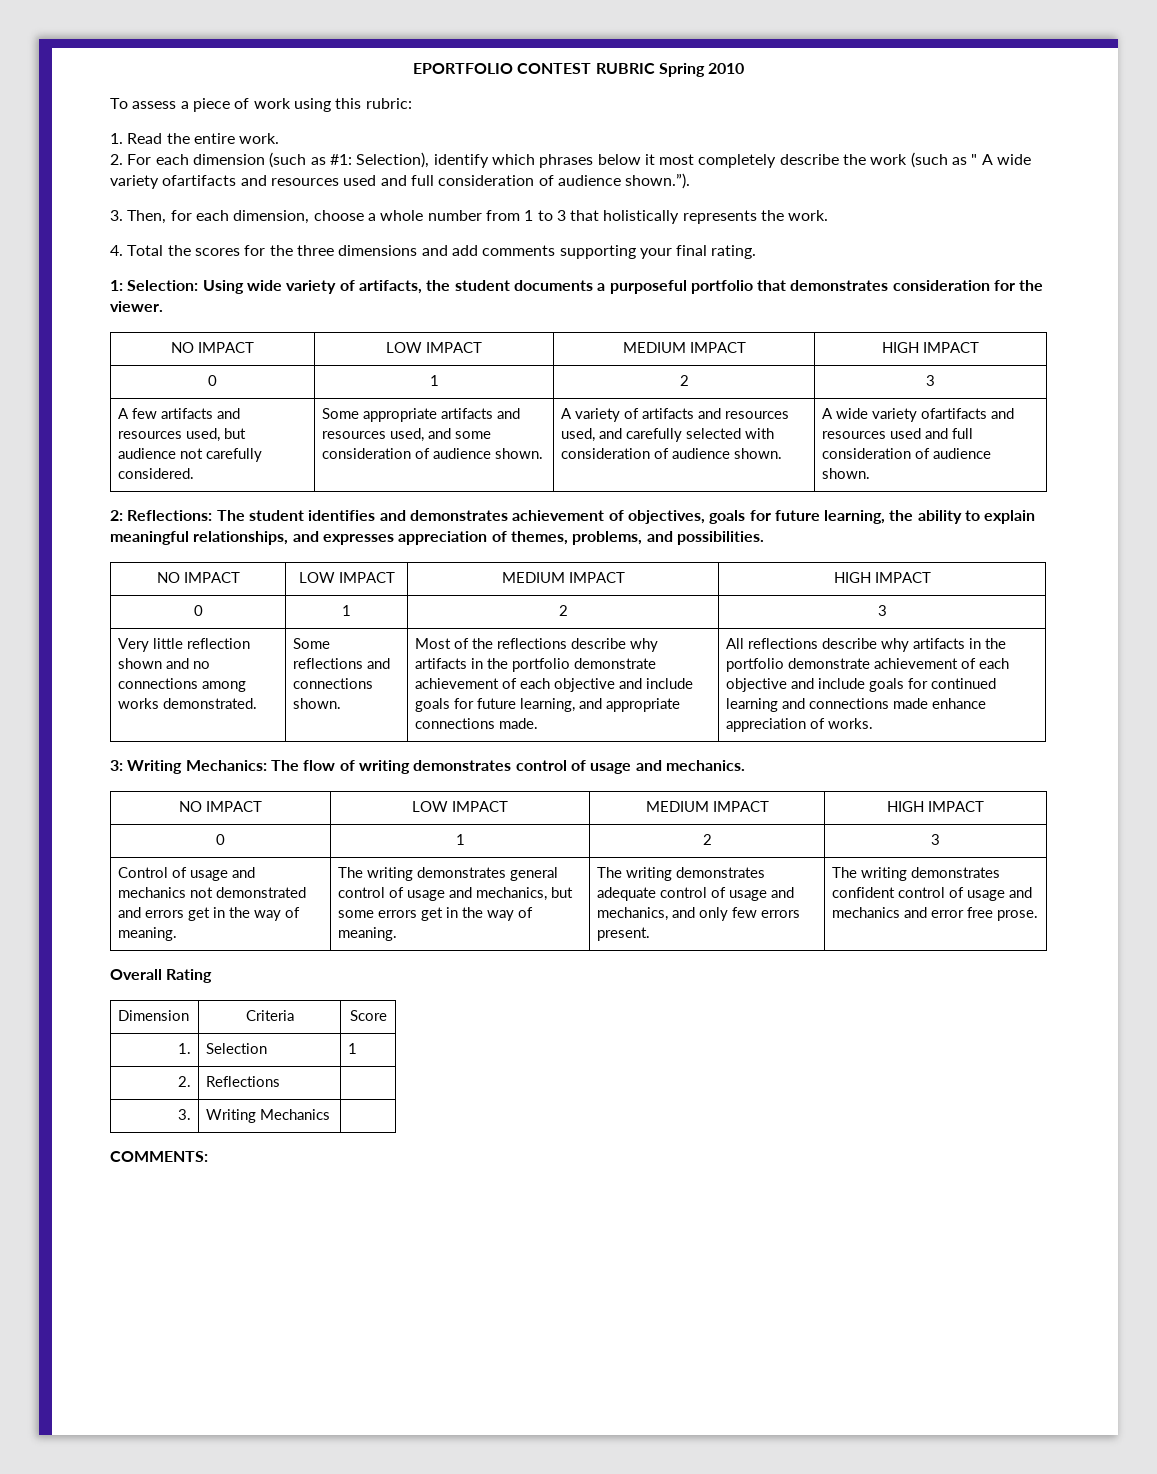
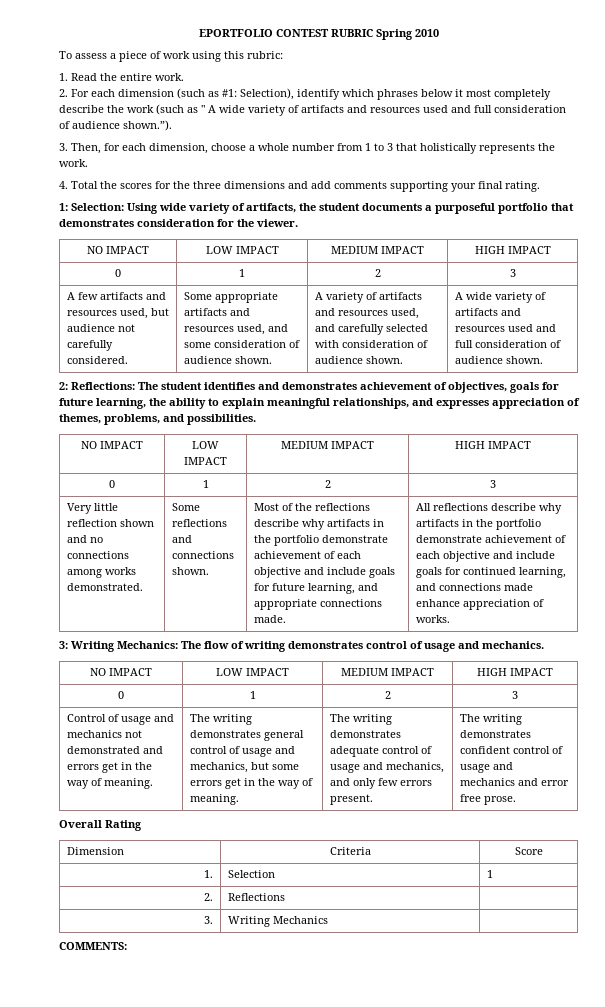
- 2. For each dimension (such as #1: Selection), identify which phrases below it most completely describe the work (such as " A wide variety ofartifacts and resources used and full consideration of audience shown.”).
+ 2. For each dimension (such as #1: Selection), identify which phrases below it most completely describe the work (such as " A wide variety of artifacts and resources used and full consideration of audience shown.”).
- A wide variety ofartifacts and resources used and full consideration of audience shown.
+ A wide variety of artifacts and resources used and full consideration of audience shown.
- All reflections describe why artifacts in the portfolio demonstrate achievement of each objective and include goals for continued learning and connections made enhance appreciation of works.
+ All reflections describe why artifacts in the portfolio demonstrate achievement of each objective and include goals for continued learning, and connections made enhance appreciation of works.

